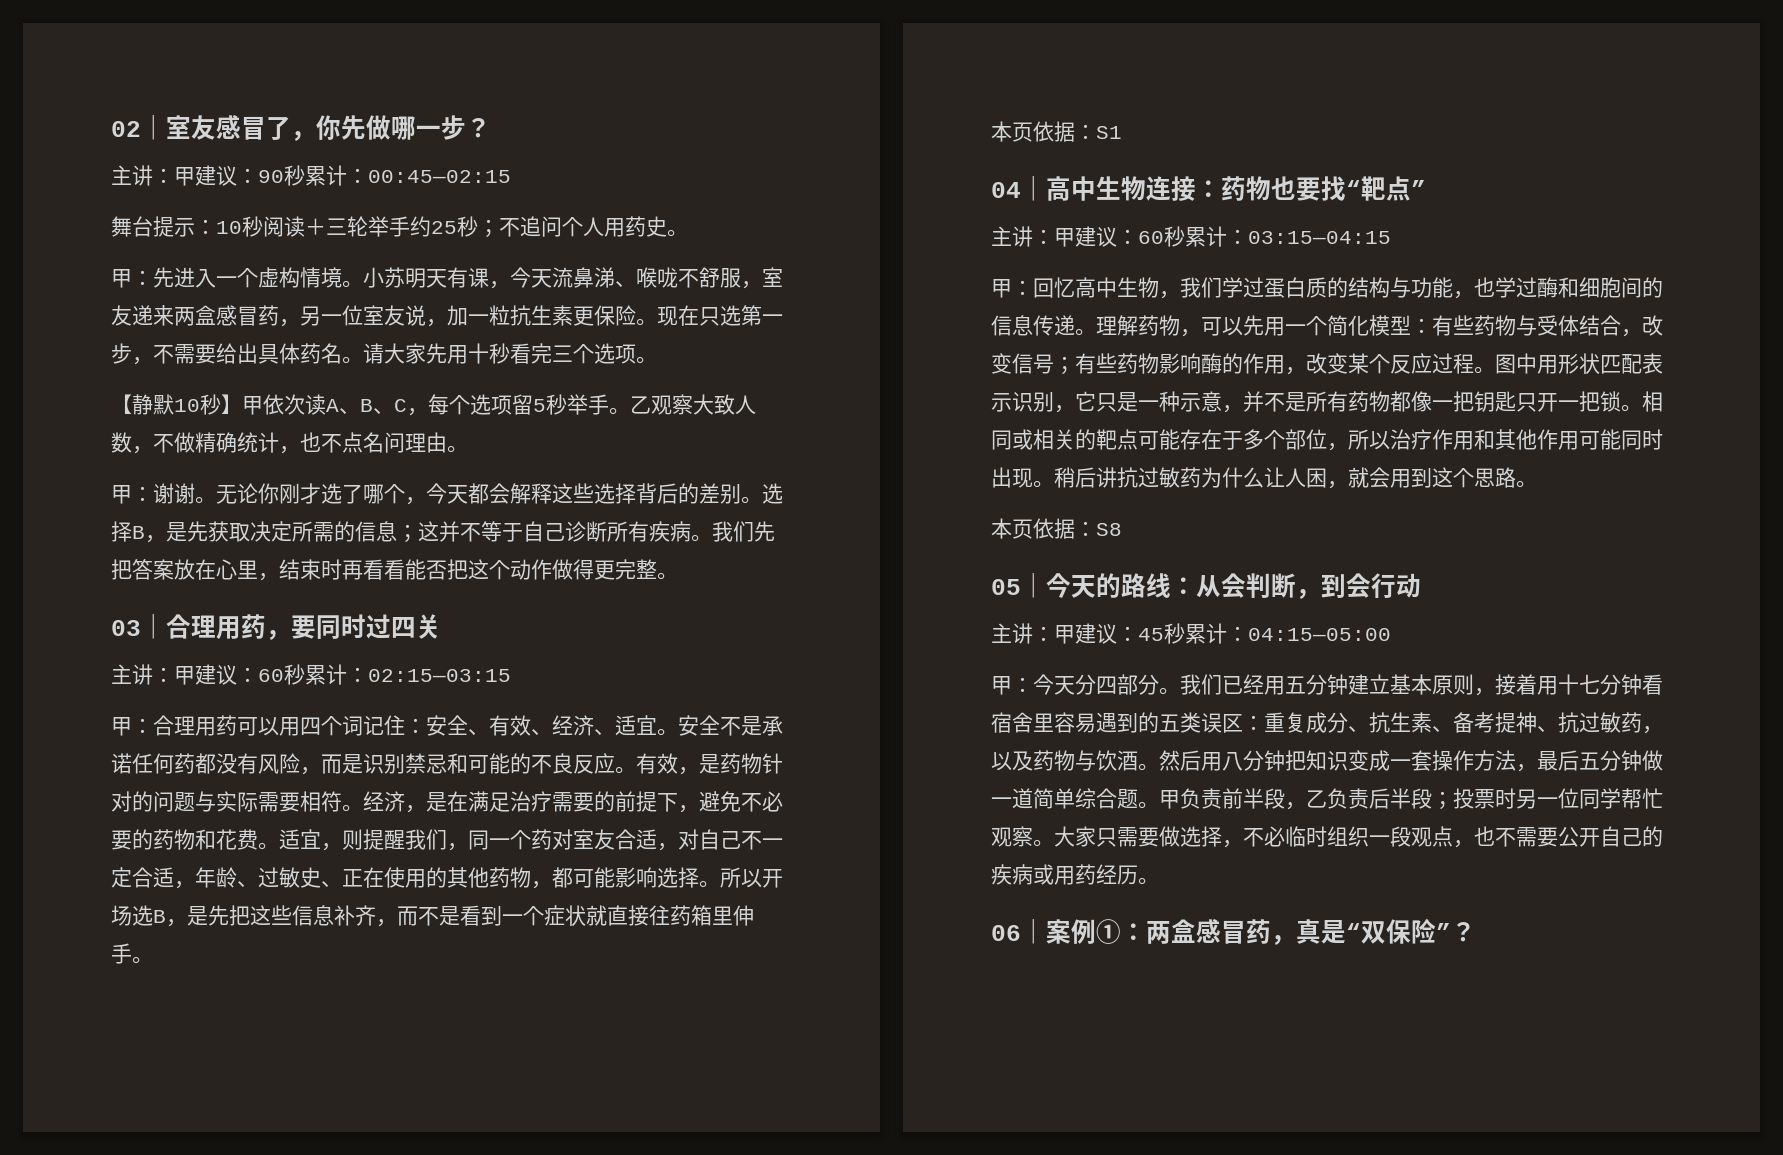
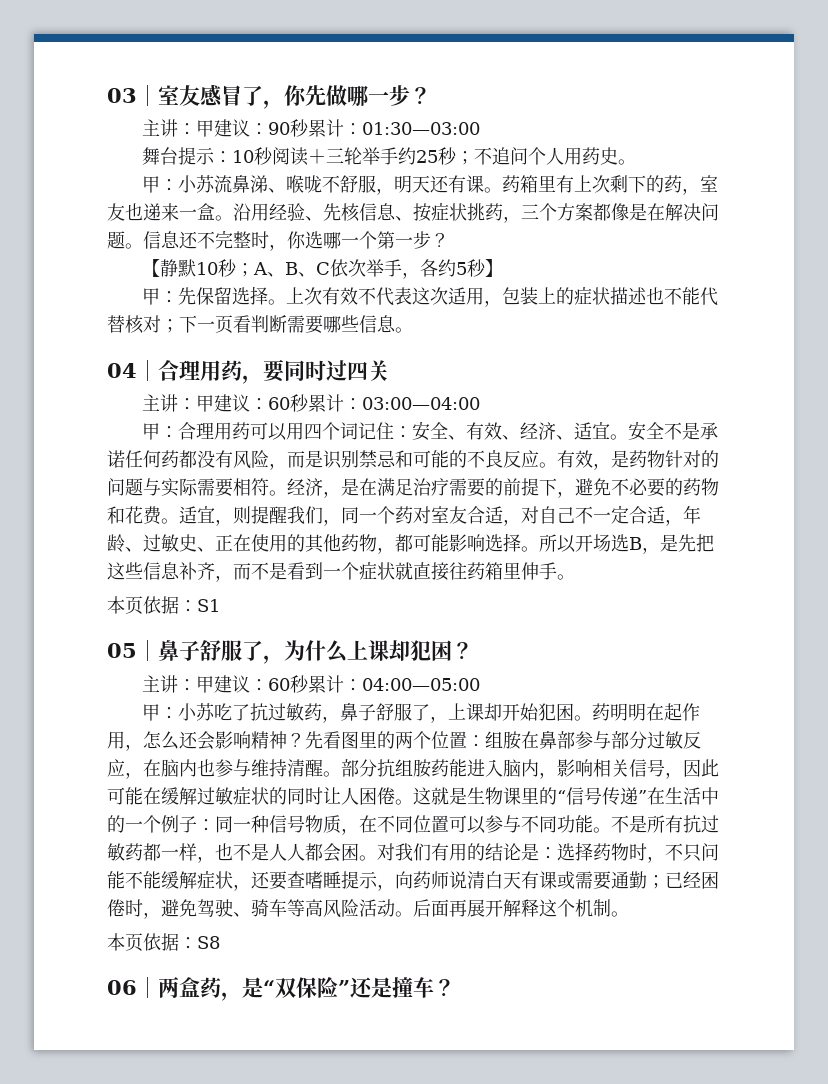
- 02｜室友感冒了，你先做哪一步？
+ 03｜室友感冒了，你先做哪一步？
- 主讲：甲建议：90秒累计：00:45—02:15
+ 主讲：甲建议：90秒累计：01:30—03:00
- 甲：先进入一个虚构情境。小苏明天有课，今天流鼻涕、喉咙不舒服，室友递来两盒感冒药，另一位室友说，加一粒抗生素更保险。现在只选第一步，不需要给出具体药名。请大家先用十秒看完三个选项。
+ 甲：小苏流鼻涕、喉咙不舒服，明天还有课。药箱里有上次剩下的药，室友也递来一盒。沿用经验、先核信息、按症状挑药，三个方案都像是在解决问题。信息还不完整时，你选哪一个第一步？
- 【静默10秒】甲依次读A、B、C，每个选项留5秒举手。乙观察大致人数，不做精确统计，也不点名问理由。
- 甲：谢谢。无论你刚才选了哪个，今天都会解释这些选择背后的差别。选择B，是先获取决定所需的信息；这并不等于自己诊断所有疾病。我们先把答案放在心里，结束时再看看能否把这个动作做得更完整。
- 03｜合理用药，要同时过四关
+ 【静默10秒；A、B、C依次举手，各约5秒】
+ 甲：先保留选择。上次有效不代表这次适用，包装上的症状描述也不能代替核对；下一页看判断需要哪些信息。
+ 04｜合理用药，要同时过四关
- 主讲：甲建议：60秒累计：02:15—03:15
+ 主讲：甲建议：60秒累计：03:00—04:00
- 04｜高中生物连接：药物也要找“靶点”
- 主讲：甲建议：60秒累计：03:15—04:15
- 甲：回忆高中生物，我们学过蛋白质的结构与功能，也学过酶和细胞间的信息传递。理解药物，可以先用一个简化模型：有些药物与受体结合，改变信号；有些药物影响酶的作用，改变某个反应过程。图中用形状匹配表示识别，它只是一种示意，并不是所有药物都像一把钥匙只开一把锁。相同或相关的靶点可能存在于多个部位，所以治疗作用和其他作用可能同时出现。稍后讲抗过敏药为什么让人困，就会用到这个思路。
+ 05｜鼻子舒服了，为什么上课却犯困？
+ 主讲：甲建议：60秒累计：04:00—05:00
+ 甲：小苏吃了抗过敏药，鼻子舒服了，上课却开始犯困。药明明在起作用，怎么还会影响精神？先看图里的两个位置：组胺在鼻部参与部分过敏反应，在脑内也参与维持清醒。部分抗组胺药能进入脑内，影响相关信号，因此可能在缓解过敏症状的同时让人困倦。这就是生物课里的“信号传递”在生活中的一个例子：同一种信号物质，在不同位置可以参与不同功能。不是所有抗过敏药都一样，也不是人人都会困。对我们有用的结论是：选择药物时，不只问能不能缓解症状，还要查嗜睡提示，向药师说清白天有课或需要通勤；已经困倦时，避免驾驶、骑车等高风险活动。后面再展开解释这个机制。
  本页依据：S8
- 05｜今天的路线：从会判断，到会行动
- 主讲：甲建议：45秒累计：04:15—05:00
- 甲：今天分四部分。我们已经用五分钟建立基本原则，接着用十七分钟看宿舍里容易遇到的五类误区：重复成分、抗生素、备考提神、抗过敏药，以及药物与饮酒。然后用八分钟把知识变成一套操作方法，最后五分钟做一道简单综合题。甲负责前半段，乙负责后半段；投票时另一位同学帮忙观察。大家只需要做选择，不必临时组织一段观点，也不需要公开自己的疾病或用药经历。
- 06｜案例①：两盒感冒药，真是“双保险”？
+ 06｜两盒药，是“双保险”还是撞车？

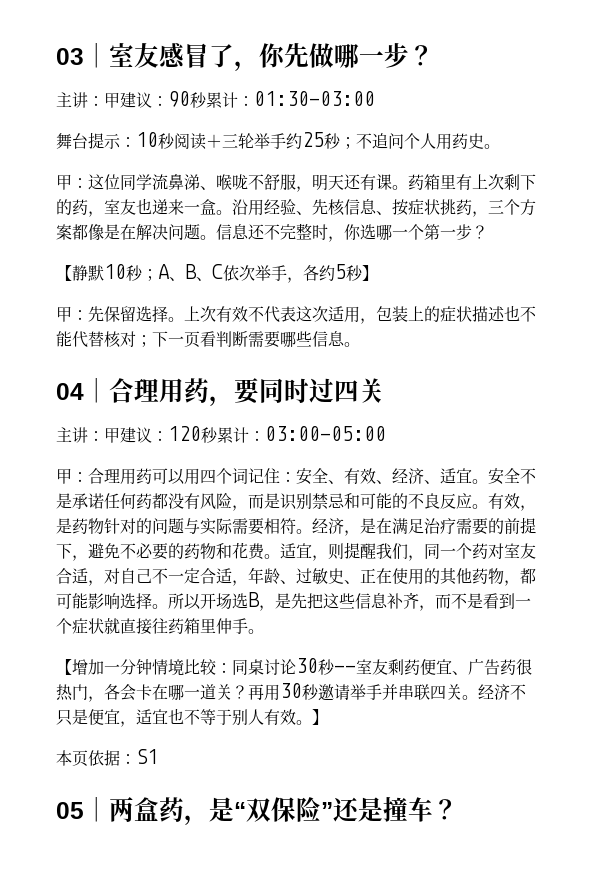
- 甲：小苏流鼻涕、喉咙不舒服，明天还有课。
+ 甲：这位同学流鼻涕、喉咙不舒服，明天还有课。
- 主讲：甲建议：60秒累计：03:00—04:00
+ 主讲：甲建议：120秒累计：03:00—05:00
+ 【增加一分钟情境比较：同桌讨论30秒——室友剩药便宜、广告药很热门，各会卡在哪一道关？再用30秒邀请举手并串联四关。经济不只是便宜，适宜也不等于别人有效。】
- 05｜鼻子舒服了，为什么上课却犯困？
- 主讲：甲建议：60秒累计：04:00—05:00
- 甲：小苏吃了抗过敏药，鼻子舒服了，上课却开始犯困。药明明在起作用，怎么还会影响精神？先看图里的两个位置：组胺在鼻部参与部分过敏反应，在脑内也参与维持清醒。部分抗组胺药能进入脑内，影响相关信号，因此可能在缓解过敏症状的同时让人困倦。这就是生物课里的“信号传递”在生活中的一个例子：同一种信号物质，在不同位置可以参与不同功能。不是所有抗过敏药都一样，也不是人人都会困。对我们有用的结论是：选择药物时，不只问能不能缓解症状，还要查嗜睡提示，向药师说清白天有课或需要通勤；已经困倦时，避免驾驶、骑车等高风险活动。后面再展开解释这个机制。
- 本页依据：S8
- 06｜两盒药，是“双保险”还是撞车？
+ 05｜两盒药，是“双保险”还是撞车？

